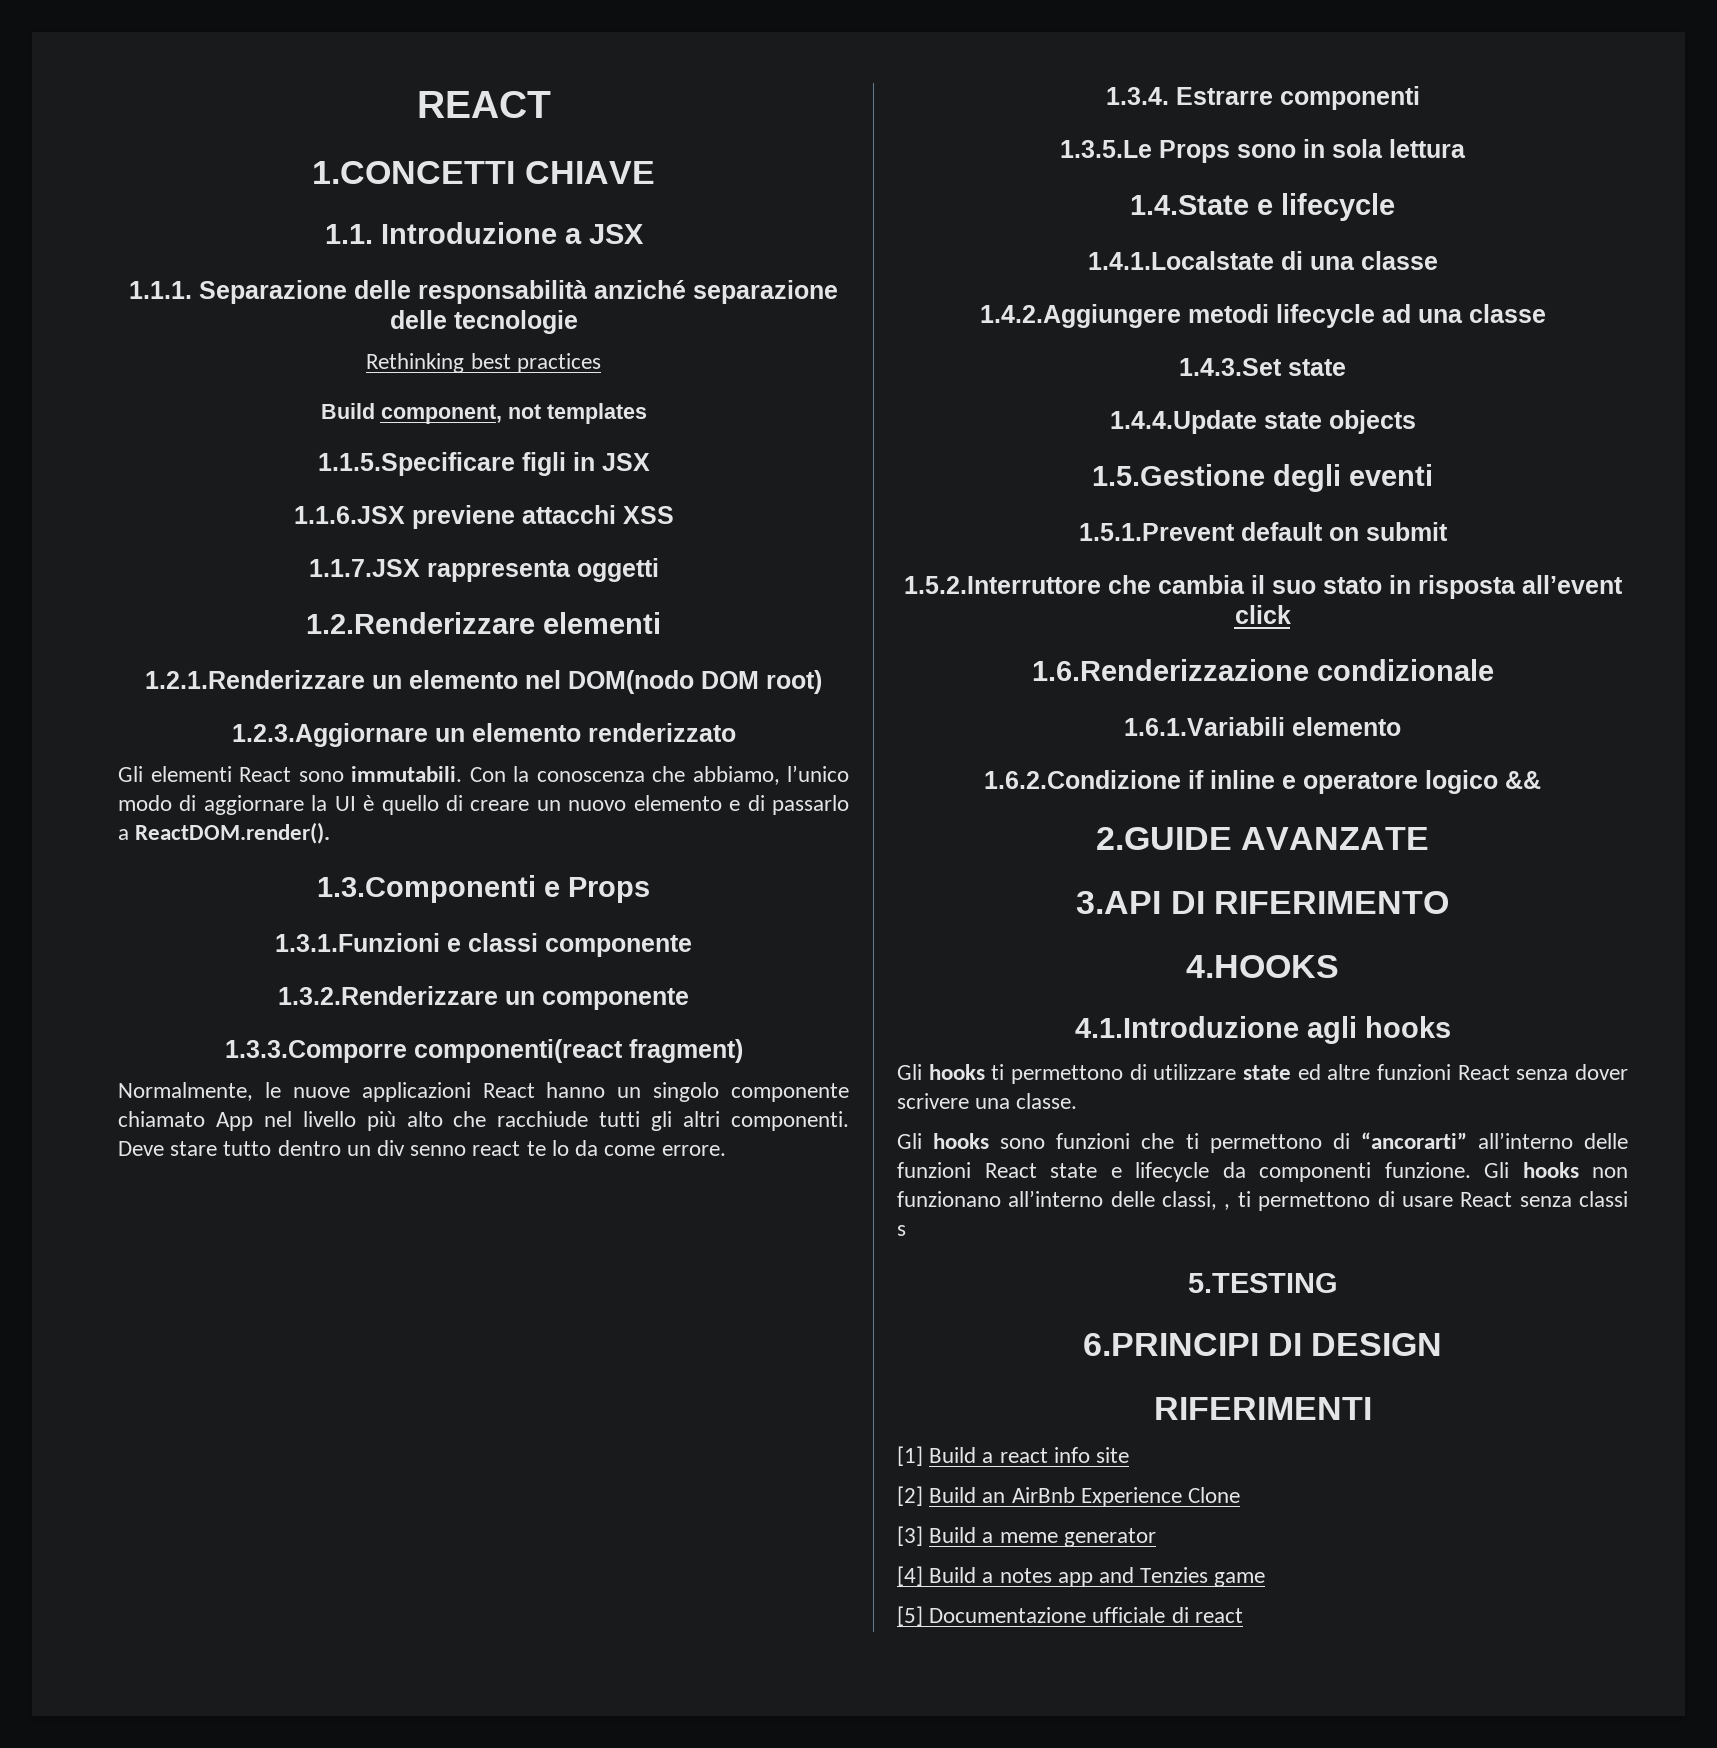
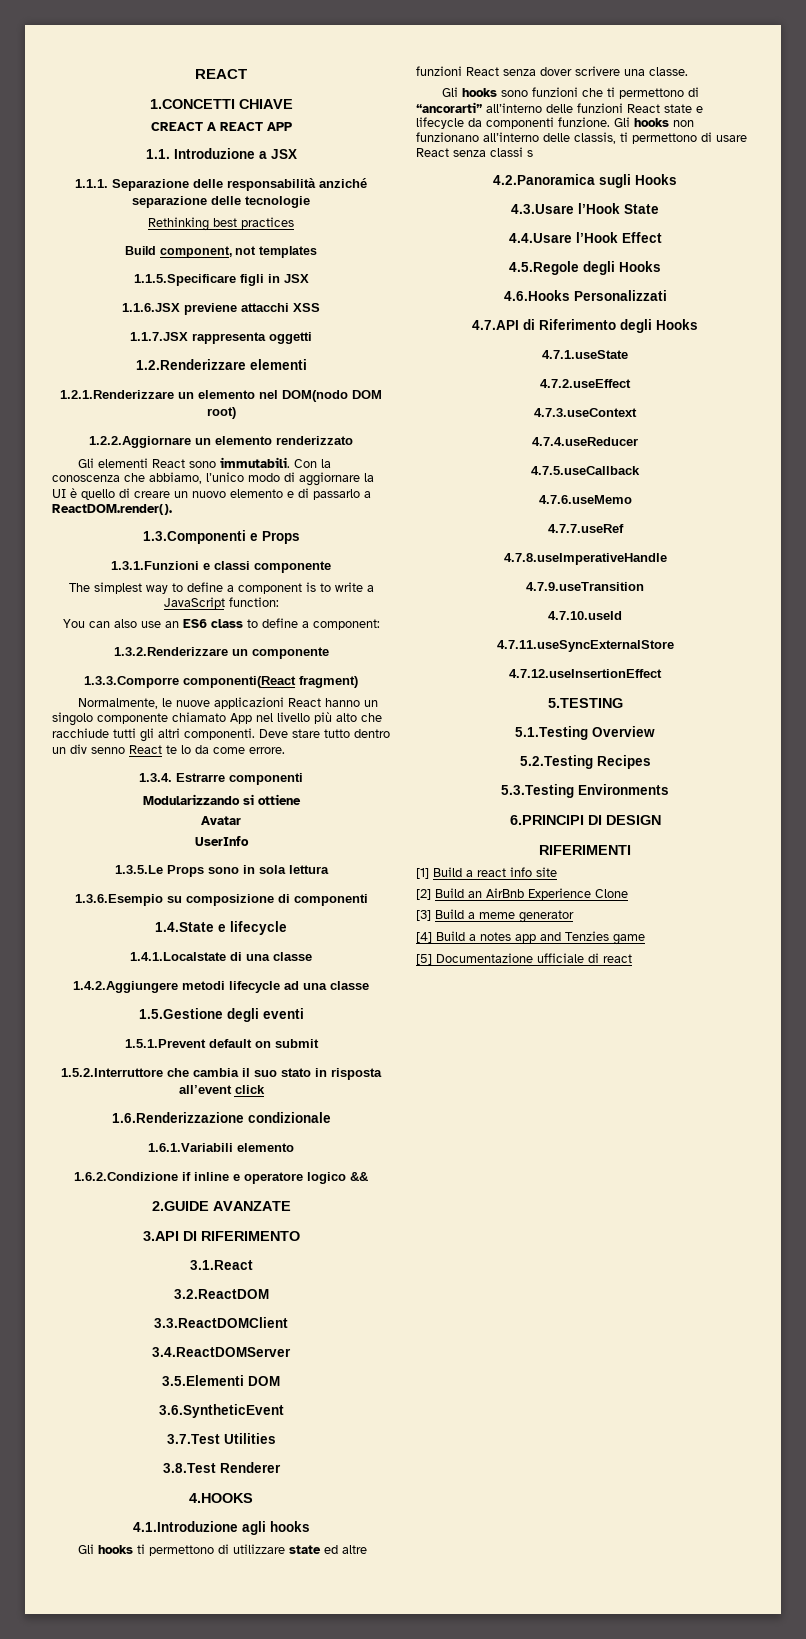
+ CREACT A REACT APP
- 1.2.3.Aggiornare un elemento renderizzato
+ 1.2.2.Aggiornare un elemento renderizzato
+ The simplest way to define a component is to write a JavaScript function:
+ You can also use an ES6 class to define a component:
- 1.3.3.Comporre componenti(react fragment)
+ 1.3.3.Comporre componenti(React fragment)
- Deve stare tutto dentro un div senno react te lo da come errore.
+ Deve stare tutto dentro un div senno React te lo da come errore.
+ Modularizzando si ottiene
+ Avatar
+ UserInfo
+ 1.3.6.Esempio su composizione di componenti
- 1.4.3.Set state
- 1.4.4.Update state objects
+ 3.1.React
+ 3.2.ReactDOM
+ 3.3.ReactDOMClient
+ 3.4.ReactDOMServer
+ 3.5.Elementi DOM
+ 3.6.SyntheticEvent
+ 3.7.Test Utilities
+ 3.8.Test Renderer
- Gli hooks non funzionano all’interno delle classi, , ti permettono di usare React senza classi s
+ Gli hooks non funzionano all’interno delle classis, ti permettono di usare React senza classi s
+ 4.2.Panoramica sugli Hooks
+ 4.3.Usare l’Hook State
+ 4.4.Usare l’Hook Effect
+ 4.5.Regole degli Hooks
+ 4.6.Hooks Personalizzati
+ 4.7.API di Riferimento degli Hooks
+ 4.7.1.useState
+ 4.7.2.useEffect
+ 4.7.3.useContext
+ 4.7.4.useReducer
+ 4.7.5.useCallback
+ 4.7.6.useMemo
+ 4.7.7.useRef
+ 4.7.8.useImperativeHandle
+ 4.7.9.useTransition
+ 4.7.10.useId
+ 4.7.11.useSyncExternalStore
+ 4.7.12.useInsertionEffect
  5.TESTING
+ 5.1.Testing Overview
+ 5.2.Testing Recipes
+ 5.3.Testing Environments

